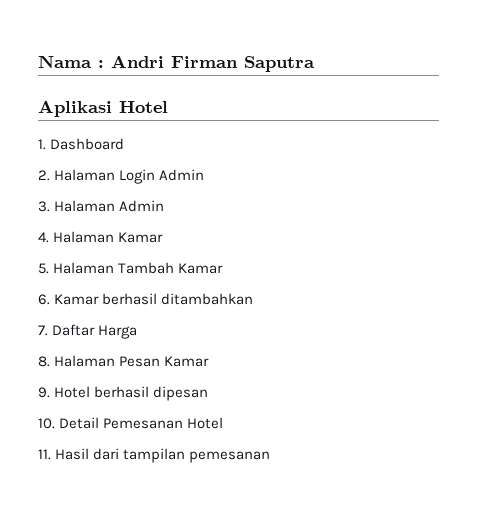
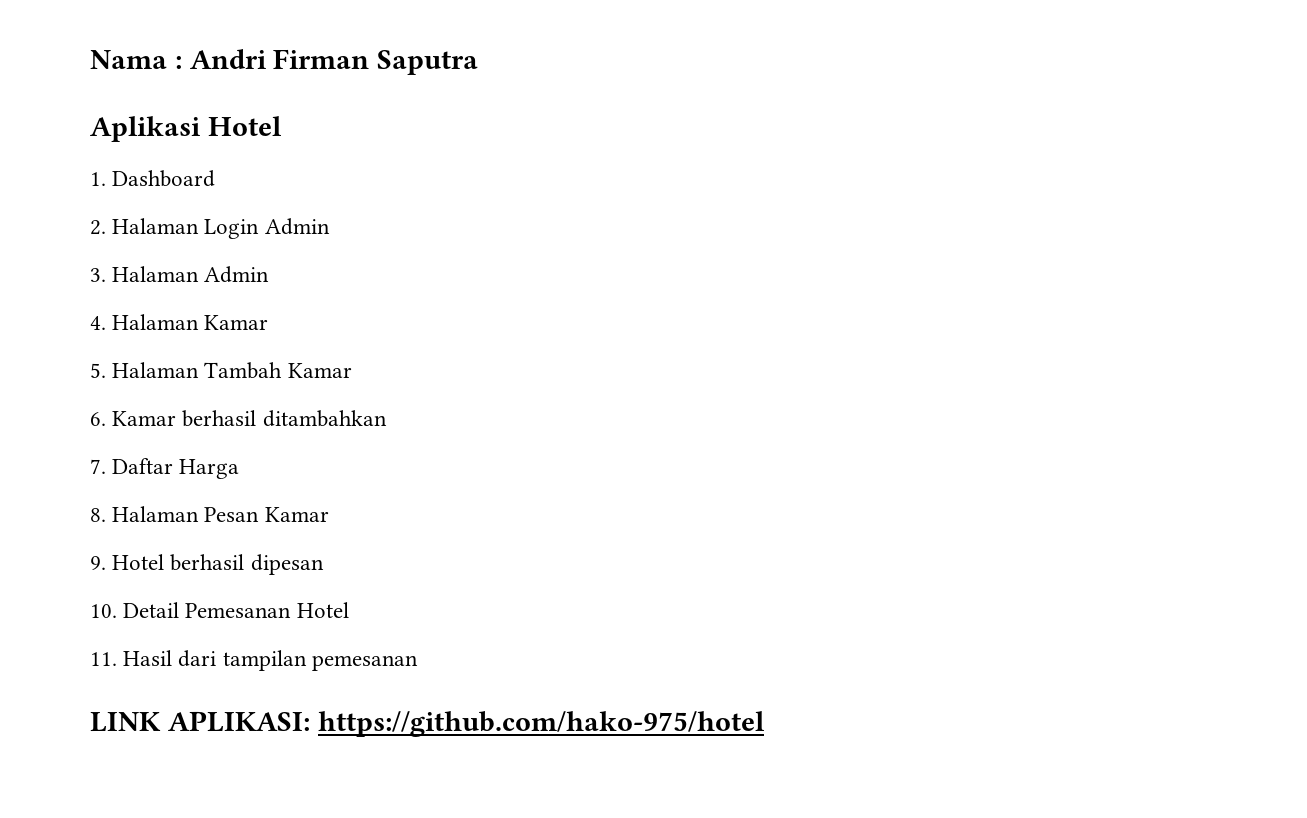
+ LINK APLIKASI: https://github.com/hako-975/hotel

